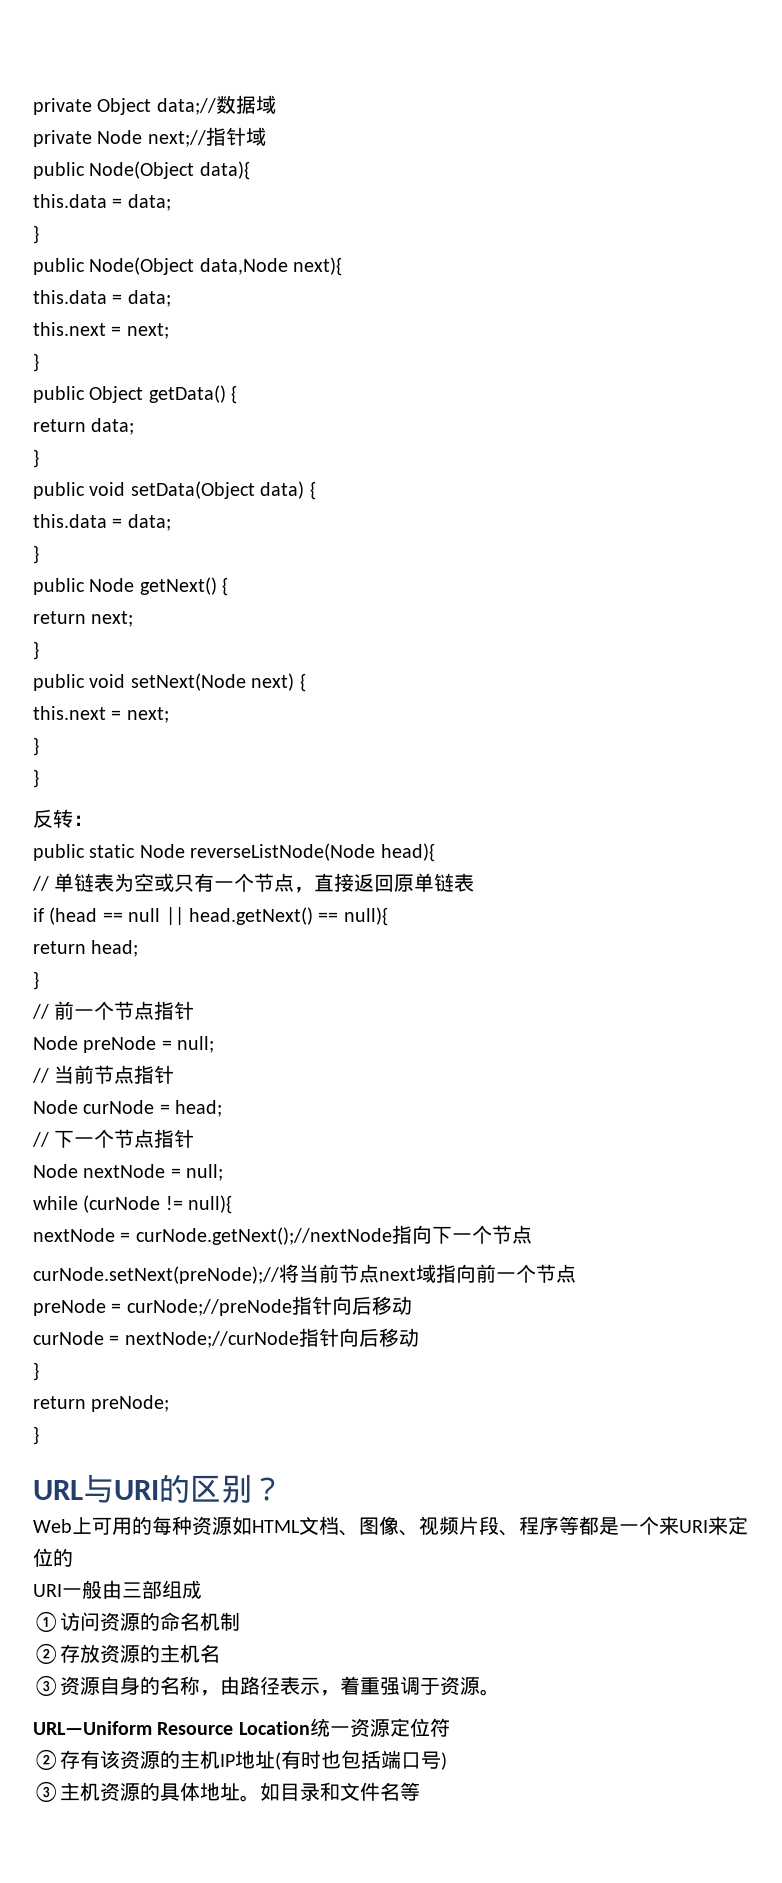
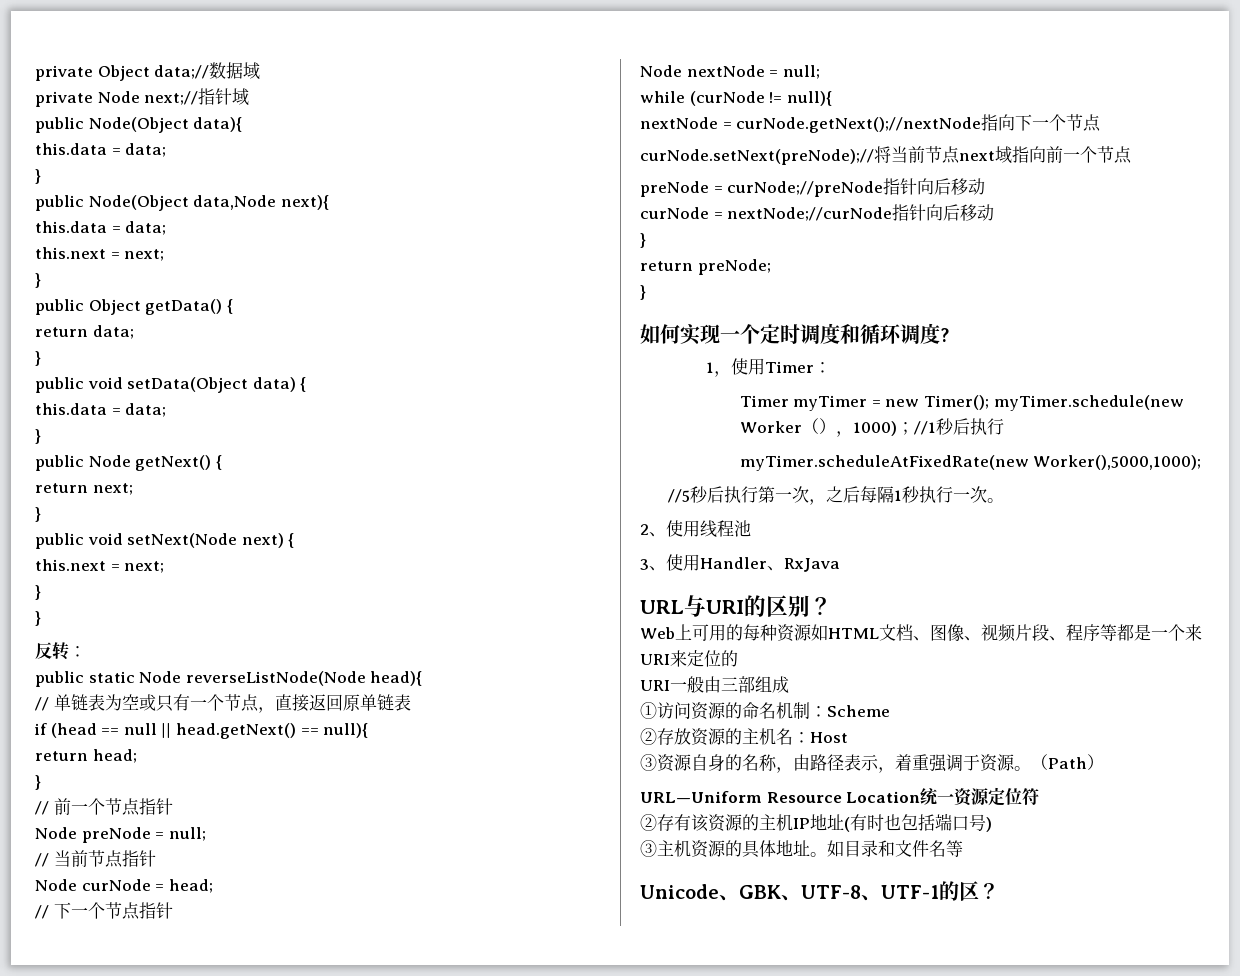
+ 如何实现一个定时调度和循环调度?
+ 1，使用Timer：
+ Timer myTimer = new Timer(); myTimer.schedule(new Worker（），1000)；//1秒后执行
+ myTimer.scheduleAtFixedRate(new Worker(),5000,1000);
+ //5秒后执行第一次，之后每隔1秒执行一次。
+ 2、使用线程池
+ 3、使用Handler、RxJava
- ①访问资源的命名机制
+ ①访问资源的命名机制：Scheme
- ②存放资源的主机名
+ ②存放资源的主机名：Host
+ （Path）
+ Unicode、GBK、UTF-8、UTF-1的区？

